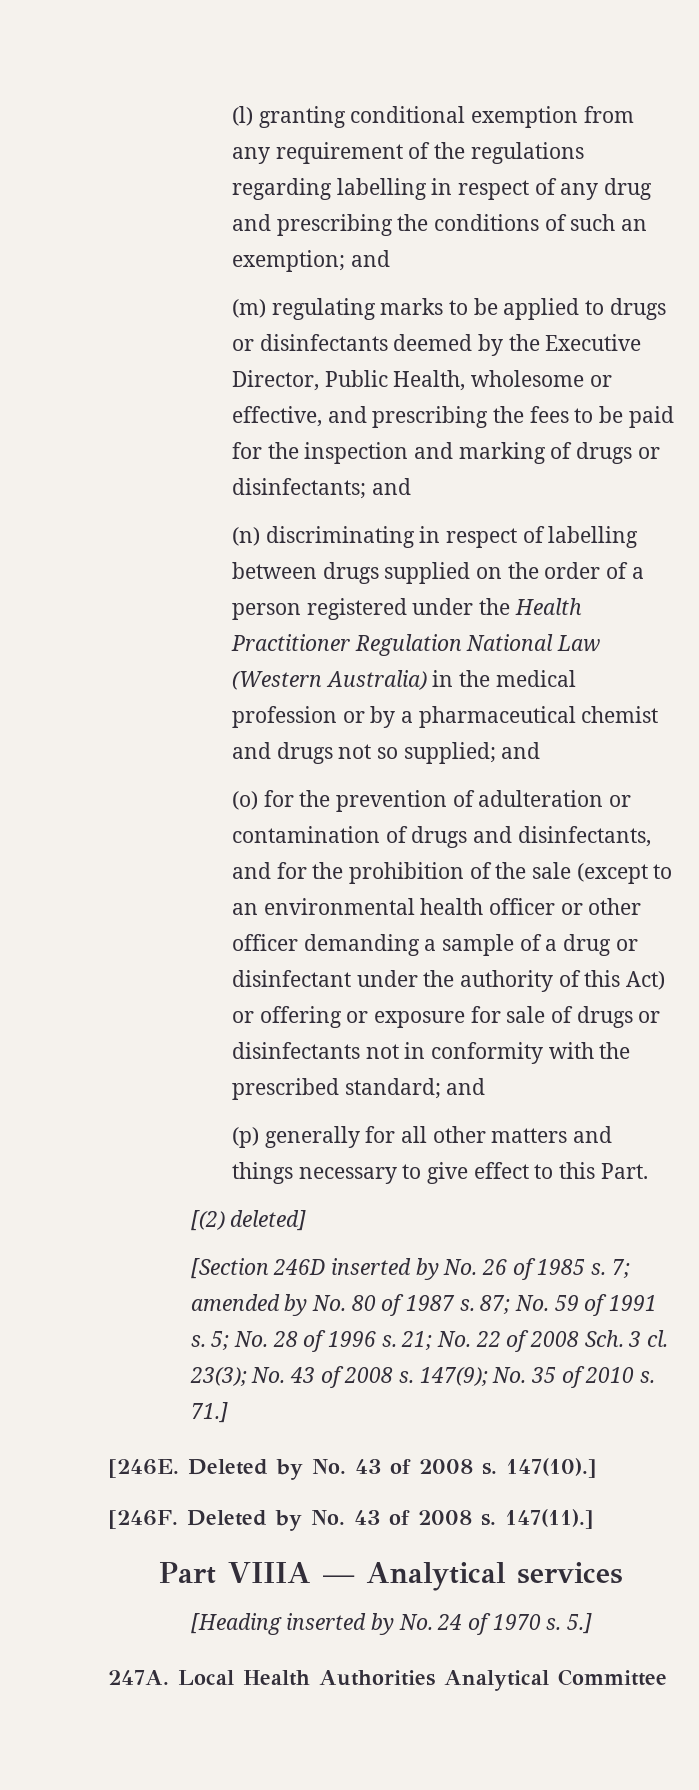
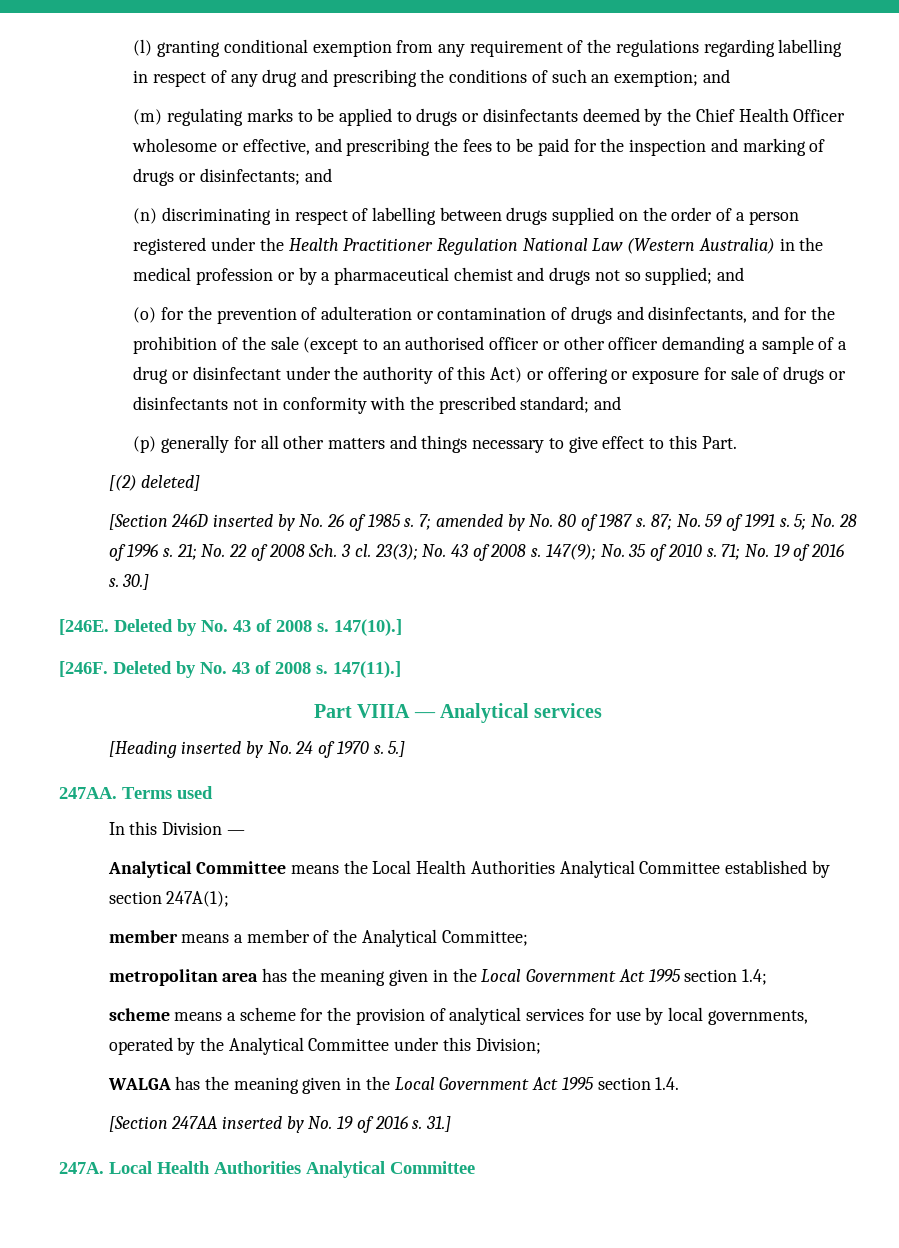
- (m) regulating marks to be applied to drugs or disinfectants deemed by the Executive Director, Public Health, wholesome or effective, and prescribing the fees to be paid for the inspection and marking of drugs or disinfectants; and
+ (m) regulating marks to be applied to drugs or disinfectants deemed by the Chief Health Officer wholesome or effective, and prescribing the fees to be paid for the inspection and marking of drugs or disinfectants; and
- (o) for the prevention of adulteration or contamination of drugs and disinfectants, and for the prohibition of the sale (except to an environmental health officer or other officer demanding a sample of a drug or disinfectant under the authority of this Act) or offering or exposure for sale of drugs or disinfectants not in conformity with the prescribed standard; and
+ (o) for the prevention of adulteration or contamination of drugs and disinfectants, and for the prohibition of the sale (except to an authorised officer or other officer demanding a sample of a drug or disinfectant under the authority of this Act) or offering or exposure for sale of drugs or disinfectants not in conformity with the prescribed standard; and
- 71.]
+ 71; No. 19 of 2016 s. 30.]
+ 247AA. Terms used
+ In this Division —
+ Analytical Committee means the Local Health Authorities Analytical Committee established by section 247A(1);
+ member means a member of the Analytical Committee;
+ metropolitan area has the meaning given in the Local Government Act 1995 section 1.4;
+ scheme means a scheme for the provision of analytical services for use by local governments, operated by the Analytical Committee under this Division;
+ WALGA has the meaning given in the Local Government Act 1995 section 1.4.
+ [Section 247AA inserted by No. 19 of 2016 s. 31.]

